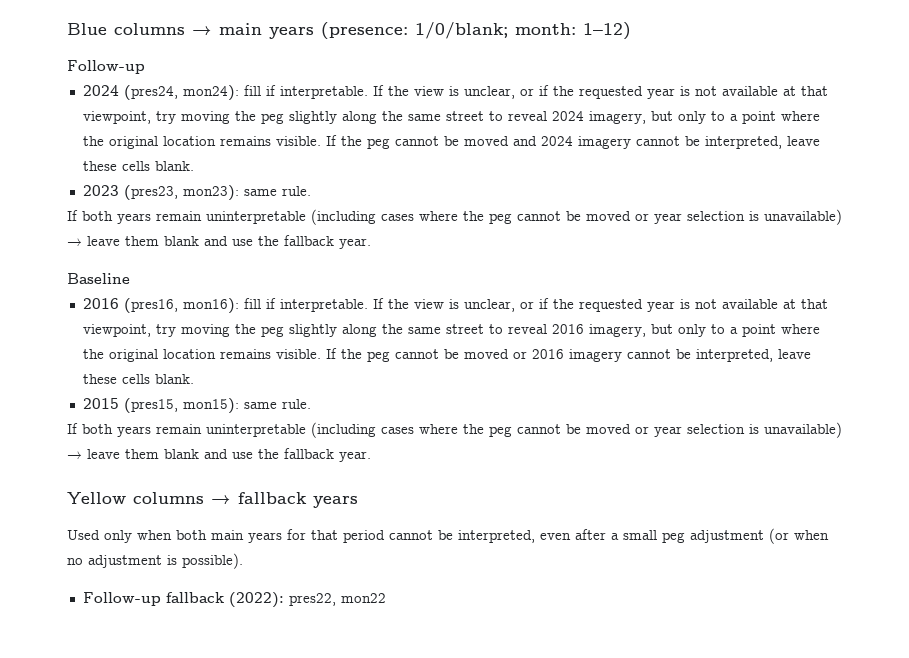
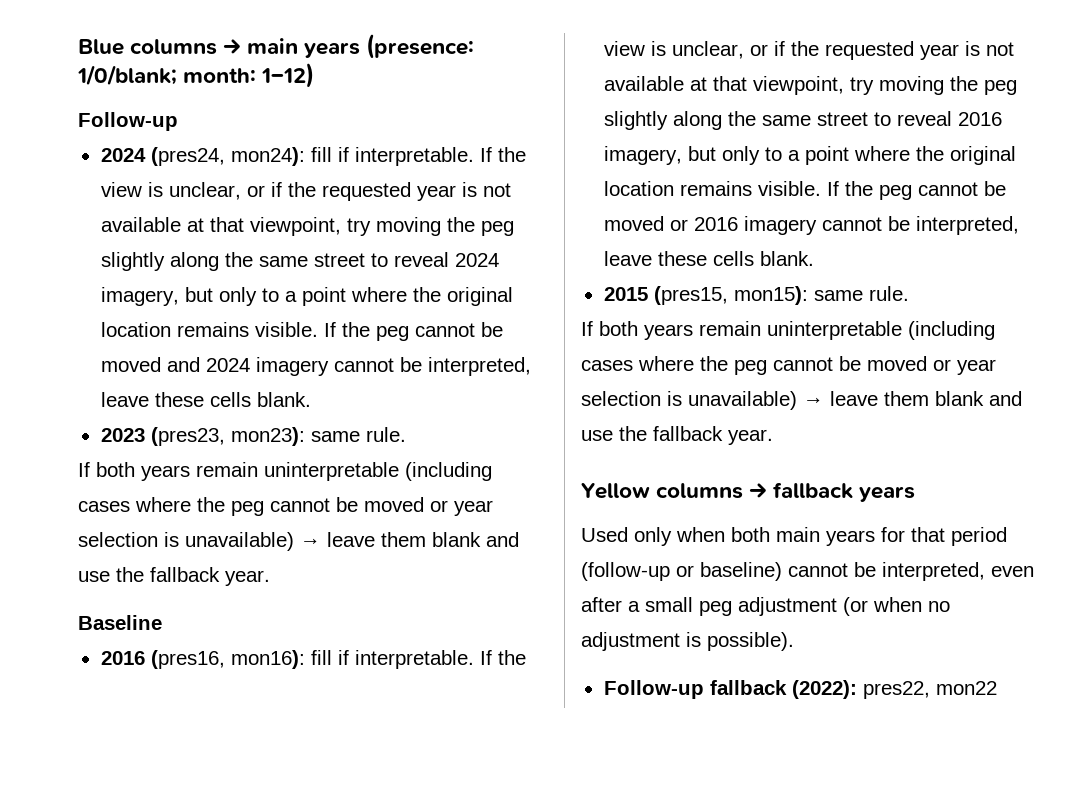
- Used only when both main years for that period cannot be interpreted, even after a small peg adjustment (or when no adjustment is possible).
+ Used only when both main years for that period (follow-up or baseline) cannot be interpreted, even after a small peg adjustment (or when no adjustment is possible).

